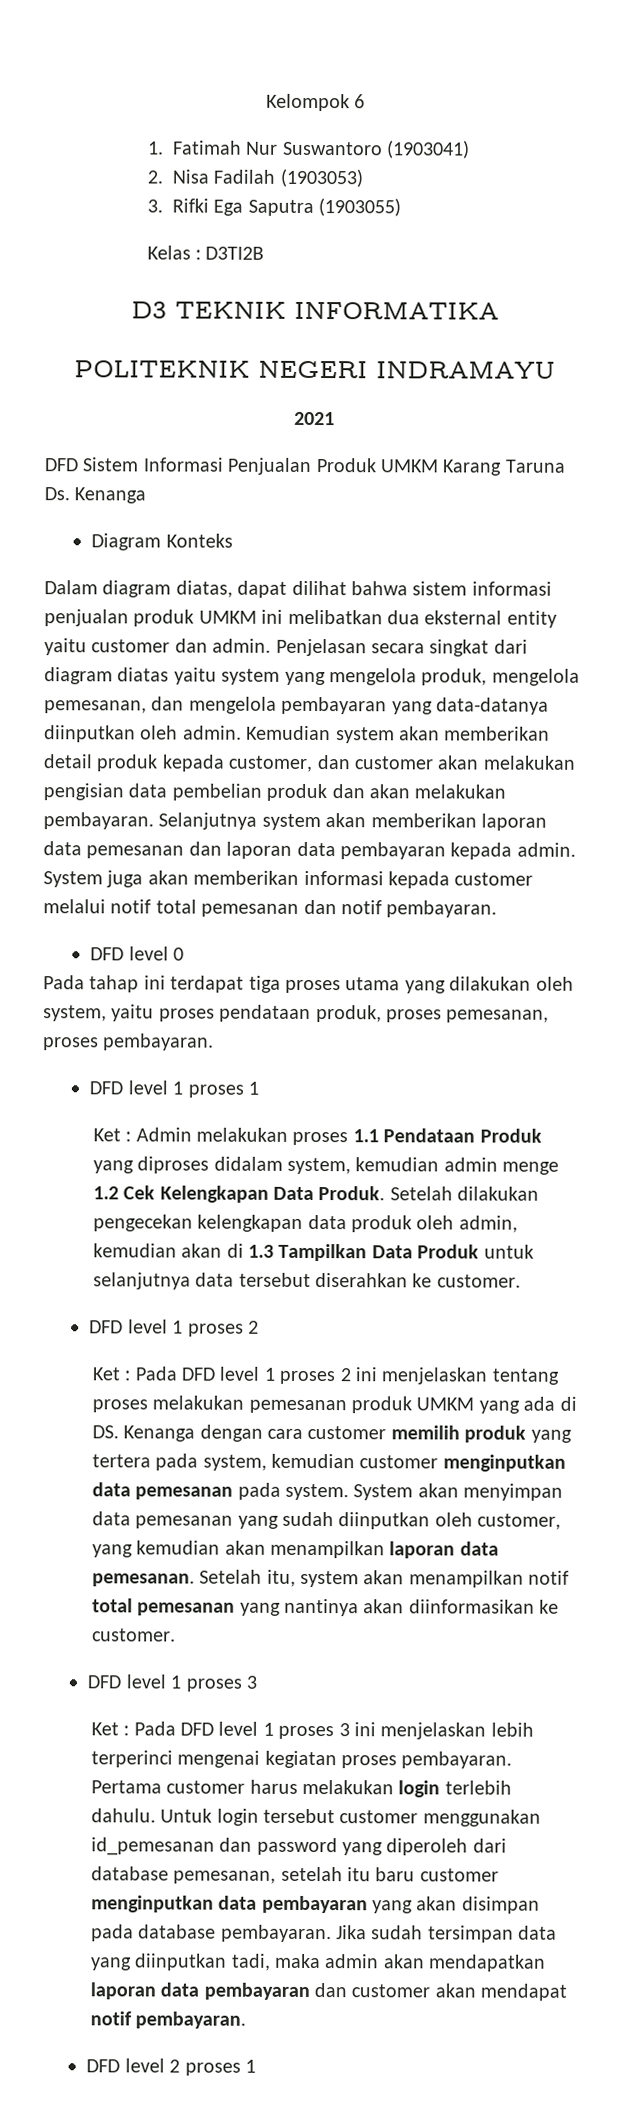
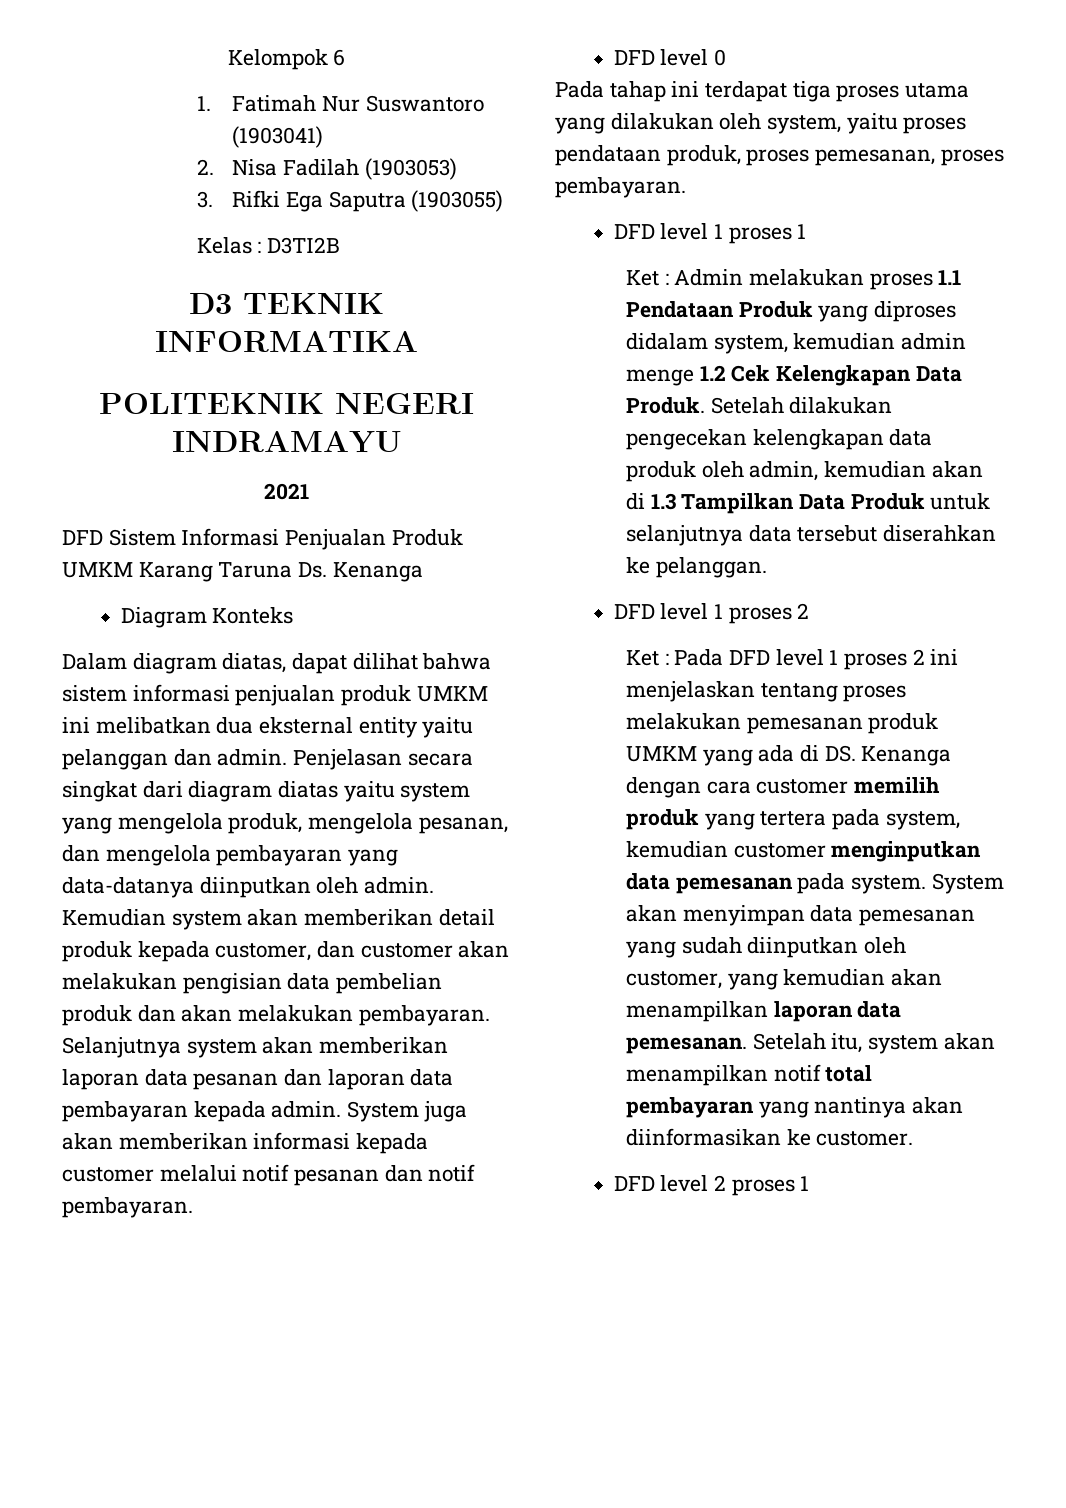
- Dalam diagram diatas, dapat dilihat bahwa sistem informasi penjualan produk UMKM ini melibatkan dua eksternal entity yaitu customer dan admin.
+ Dalam diagram diatas, dapat dilihat bahwa sistem informasi penjualan produk UMKM ini melibatkan dua eksternal entity yaitu pelanggan dan admin.
- Penjelasan secara singkat dari diagram diatas yaitu system yang mengelola produk, mengelola pemesanan, dan mengelola pembayaran yang data-datanya diinputkan oleh admin.
+ Penjelasan secara singkat dari diagram diatas yaitu system yang mengelola produk, mengelola pesanan, dan mengelola pembayaran yang data-datanya diinputkan oleh admin.
- Selanjutnya system akan memberikan laporan data pemesanan dan laporan data pembayaran kepada admin.
+ Selanjutnya system akan memberikan laporan data pesanan dan laporan data pembayaran kepada admin.
- System juga akan memberikan informasi kepada customer melalui notif total pemesanan dan notif pembayaran.
+ System juga akan memberikan informasi kepada customer melalui notif pesanan dan notif pembayaran.
- Setelah dilakukan pengecekan kelengkapan data produk oleh admin, kemudian akan di 1.3 Tampilkan Data Produk untuk selanjutnya data tersebut diserahkan ke customer.
+ Setelah dilakukan pengecekan kelengkapan data produk oleh admin, kemudian akan di 1.3 Tampilkan Data Produk untuk selanjutnya data tersebut diserahkan ke pelanggan.
- Setelah itu, system akan menampilkan notif total pemesanan yang nantinya akan diinformasikan ke customer.
- DFD level 1 proses 3
- Ket : Pada DFD level 1 proses 3 ini menjelaskan lebih terperinci mengenai kegiatan proses pembayaran. Pertama customer harus melakukan login terlebih dahulu. Untuk login tersebut customer menggunakan id_pemesanan dan password yang diperoleh dari database pemesanan, setelah itu baru customer menginputkan data pembayaran yang akan disimpan pada database pembayaran. Jika sudah tersimpan data yang diinputkan tadi, maka admin akan mendapatkan laporan data pembayaran dan customer akan mendapat notif pembayaran.
+ Setelah itu, system akan menampilkan notif total pembayaran yang nantinya akan diinformasikan ke customer.

